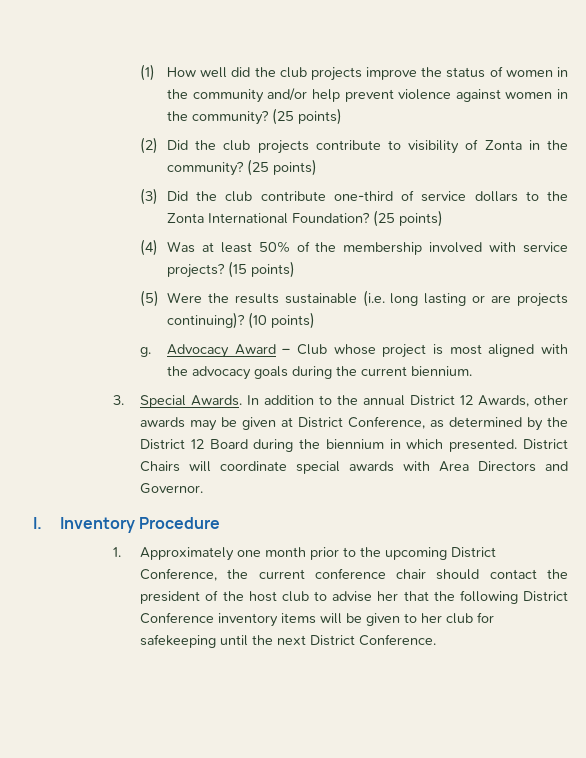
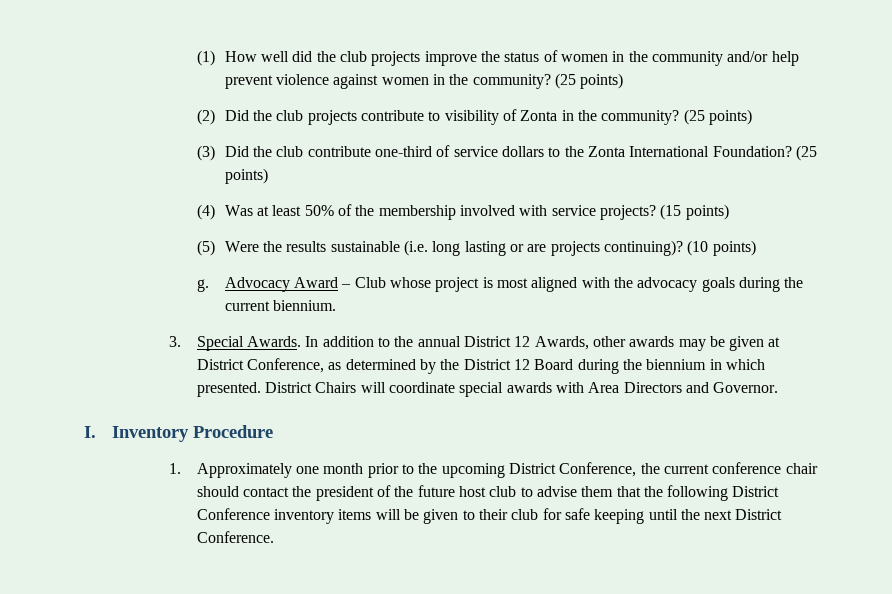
- 1. Approximately one month prior to the upcoming District Conference, the current conference chair should contact the president of the host club to advise her that the following District Conference inventory items will be given to her club for safekeeping until the next District Conference.
+ 1. Approximately one month prior to the upcoming District Conference, the current conference chair should contact the president of the future host club to advise them that the following District Conference inventory items will be given to their club for safe keeping until the next District Conference.

